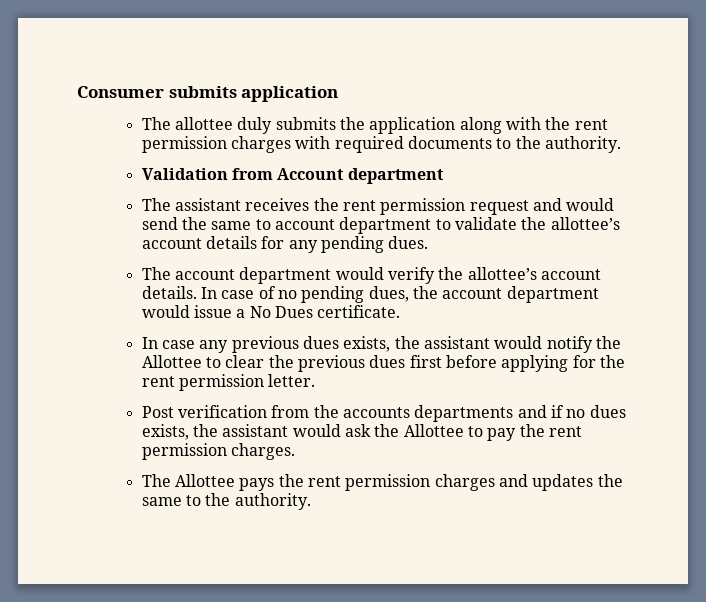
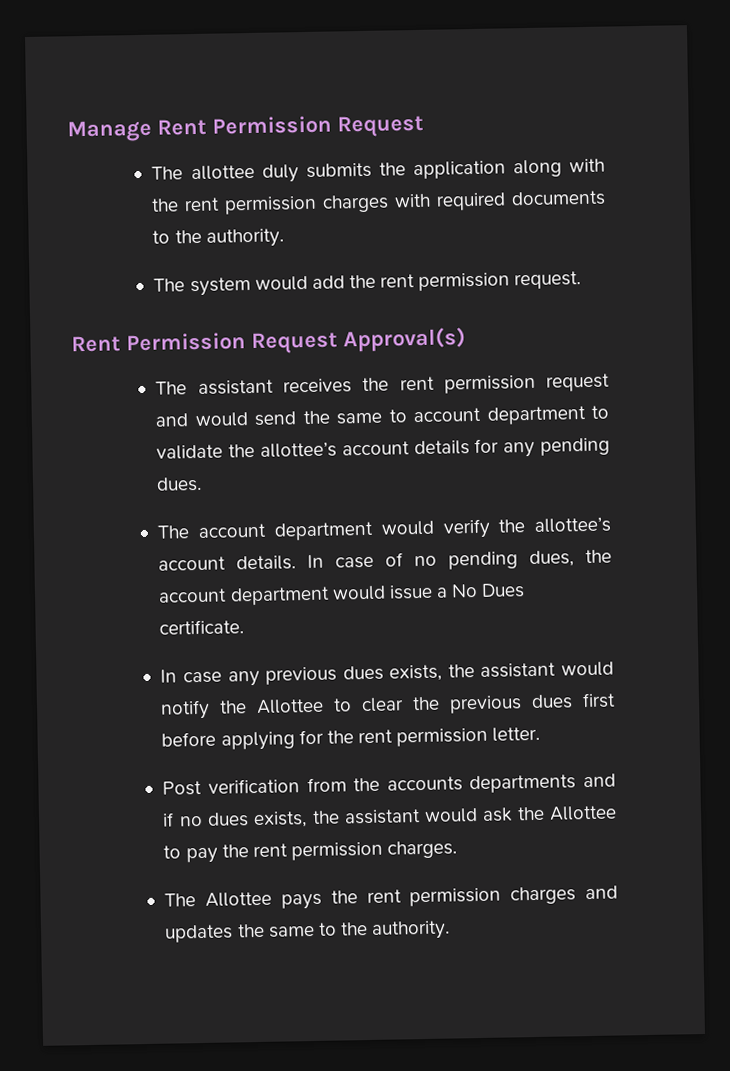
- Consumer submits application
+ Manage Rent Permission Request
- Validation from Account department
+ The system would add the rent permission request.
+ Rent Permission Request Approval(s)

